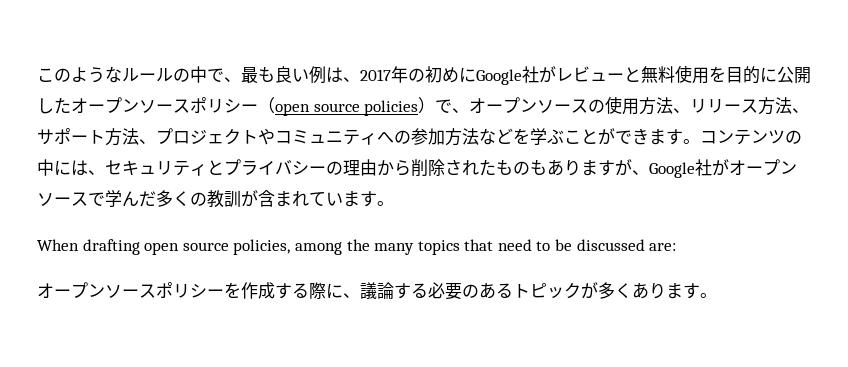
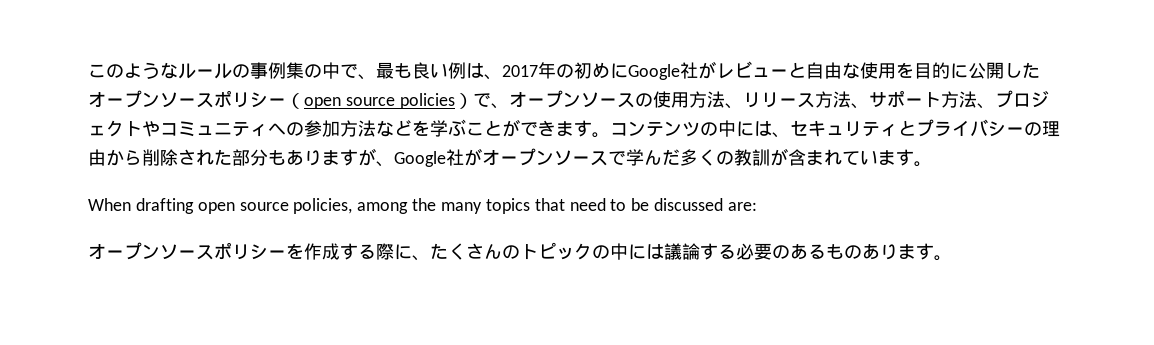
- このようなルールの中で、最も良い例は、2017年の初めにGoogle社がレビューと無料使用を目的に公開したオープンソースポリシー（open source policies）で、オープンソースの使用方法、リリース方法、サポート方法、プロジェクトやコミュニティへの参加方法などを学ぶことができます。
+ このようなルールの事例集の中で、最も良い例は、2017年の初めにGoogle社がレビューと自由な使用を目的に公開したオープンソースポリシー（open source policies）で、オープンソースの使用方法、リリース方法、サポート方法、プロジェクトやコミュニティへの参加方法などを学ぶことができます。
- コンテンツの中には、セキュリティとプライバシーの理由から削除されたものもありますが、Google社がオープンソースで学んだ多くの教訓が含まれています。
+ コンテンツの中には、セキュリティとプライバシーの理由から削除された部分もありますが、Google社がオープンソースで学んだ多くの教訓が含まれています。
- オープンソースポリシーを作成する際に、議論する必要のあるトピックが多くあります。
+ オープンソースポリシーを作成する際に、たくさんのトピックの中には議論する必要のあるものあります。

